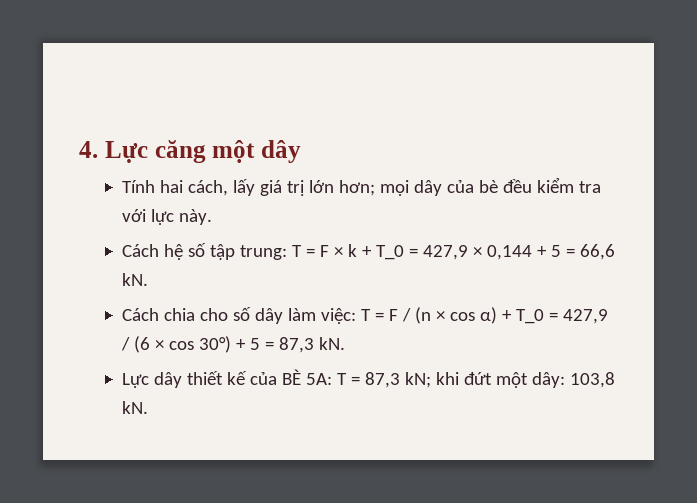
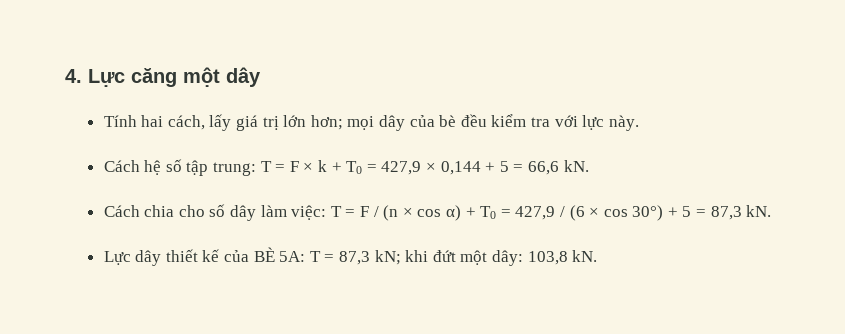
- Cách hệ số tập trung: T = F × k + T_0 = 427,9 × 0,144 + 5 = 66,6 kN.
+ Cách hệ số tập trung: T = F × k + T0 = 427,9 × 0,144 + 5 = 66,6 kN.
- Cách chia cho số dây làm việc: T = F / (n × cos α) + T_0 = 427,9 / (6 × cos 30°) + 5 = 87,3 kN.
+ Cách chia cho số dây làm việc: T = F / (n × cos α) + T0 = 427,9 / (6 × cos 30°) + 5 = 87,3 kN.

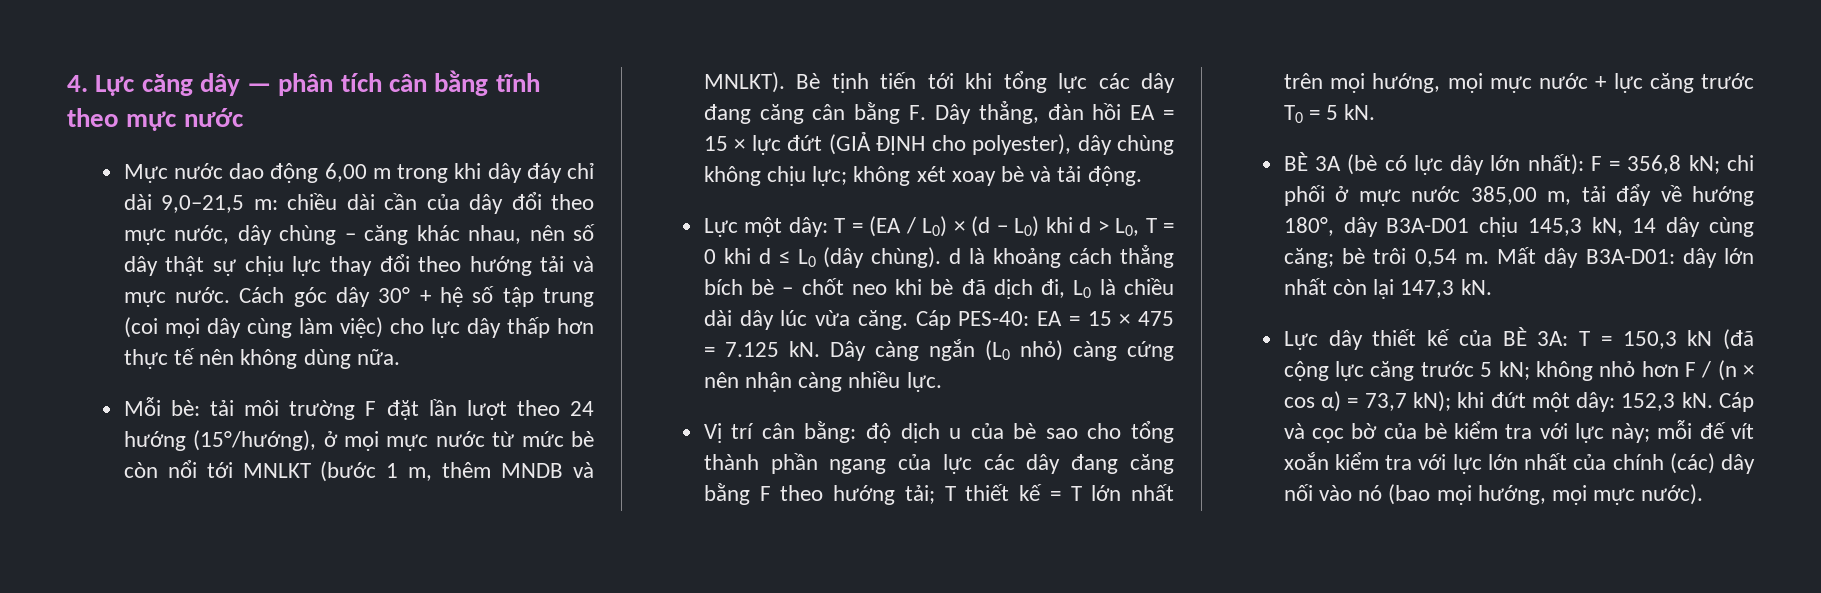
- 4. Lực căng một dây
- Tính hai cách, lấy giá trị lớn hơn; mọi dây của bè đều kiểm tra với lực này.
- Cách hệ số tập trung: T = F × k + T0 = 427,9 × 0,144 + 5 = 66,6 kN.
- Cách chia cho số dây làm việc: T = F / (n × cos α) + T0 = 427,9 / (6 × cos 30°) + 5 = 87,3 kN.
+ 4. Lực căng dây — phân tích cân bằng tĩnh theo mực nước
+ Mực nước dao động 6,00 m trong khi dây đáy chỉ dài 9,0–21,5 m: chiều dài cần của dây đổi theo mực nước, dây chùng – căng khác nhau, nên số dây thật sự chịu lực thay đổi theo hướng tải và mực nước. Cách góc dây 30° + hệ số tập trung (coi mọi dây cùng làm việc) cho lực dây thấp hơn thực tế nên không dùng nữa.
+ Mỗi bè: tải môi trường F đặt lần lượt theo 24 hướng (15°/hướng), ở mọi mực nước từ mức bè còn nổi tới MNLKT (bước 1 m, thêm MNDB và MNLKT). Bè tịnh tiến tới khi tổng lực các dây đang căng cân bằng F. Dây thẳng, đàn hồi EA = 15 × lực đứt (GIẢ ĐỊNH cho polyester), dây chùng không chịu lực; không xét xoay bè và tải động.
+ Lực một dây: T = (EA / L0) × (d − L0) khi d > L0, T = 0 khi d ≤ L0 (dây chùng). d là khoảng cách thẳng bích bè – chốt neo khi bè đã dịch đi, L0 là chiều dài dây lúc vừa căng. Cáp PES-40: EA = 15 × 475 = 7.125 kN. Dây càng ngắn (L0 nhỏ) càng cứng nên nhận càng nhiều lực.
+ Vị trí cân bằng: độ dịch u của bè sao cho tổng thành phần ngang của lực các dây đang căng bằng F theo hướng tải; T thiết kế = T lớn nhất trên mọi hướng, mọi mực nước + lực căng trước T0 = 5 kN.
+ BÈ 3A (bè có lực dây lớn nhất): F = 356,8 kN; chi phối ở mực nước 385,00 m, tải đẩy về hướng 180°, dây B3A-D01 chịu 145,3 kN, 14 dây cùng căng; bè trôi 0,54 m. Mất dây B3A-D01: dây lớn nhất còn lại 147,3 kN.
- Lực dây thiết kế của BÈ 5A: T = 87,3 kN; khi đứt một dây: 103,8 kN.
+ Lực dây thiết kế của BÈ 3A: T = 150,3 kN (đã cộng lực căng trước 5 kN; không nhỏ hơn F / (n × cos α) = 73,7 kN); khi đứt một dây: 152,3 kN. Cáp và cọc bờ của bè kiểm tra với lực này; mỗi đế vít xoắn kiểm tra với lực lớn nhất của chính (các) dây nối vào nó (bao mọi hướng, mọi mực nước).

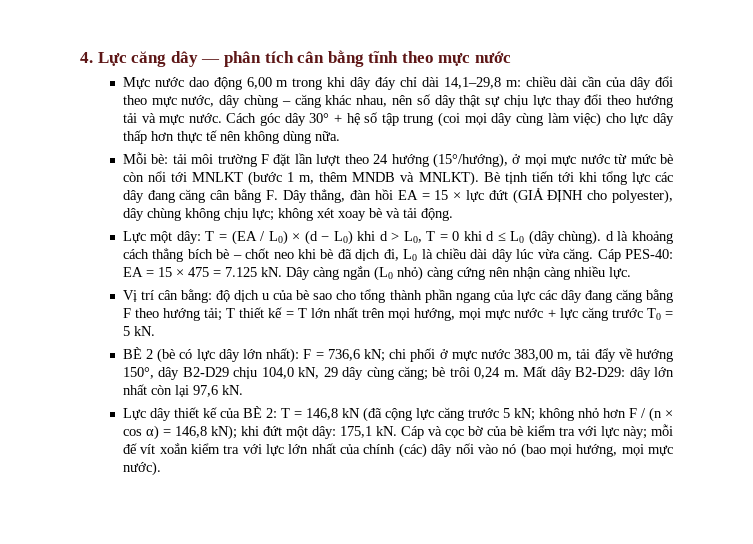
- Mực nước dao động 6,00 m trong khi dây đáy chỉ dài 9,0–21,5 m: chiều dài cần của dây đổi theo mực nước, dây chùng – căng khác nhau, nên số dây thật sự chịu lực thay đổi theo hướng tải và mực nước.
+ Mực nước dao động 6,00 m trong khi dây đáy chỉ dài 14,1–29,8 m: chiều dài cần của dây đổi theo mực nước, dây chùng – căng khác nhau, nên số dây thật sự chịu lực thay đổi theo hướng tải và mực nước.
- BÈ 3A (bè có lực dây lớn nhất): F = 356,8 kN; chi phối ở mực nước 385,00 m, tải đẩy về hướng 180°, dây B3A-D01 chịu 145,3 kN, 14 dây cùng căng; bè trôi 0,54 m.
+ BÈ 2 (bè có lực dây lớn nhất): F = 736,6 kN; chi phối ở mực nước 383,00 m, tải đẩy về hướng 150°, dây B2-D29 chịu 104,0 kN, 29 dây cùng căng; bè trôi 0,24 m.
- Mất dây B3A-D01: dây lớn nhất còn lại 147,3 kN.
+ Mất dây B2-D29: dây lớn nhất còn lại 97,6 kN.
- Lực dây thiết kế của BÈ 3A: T = 150,3 kN (đã cộng lực căng trước 5 kN; không nhỏ hơn F / (n × cos α) = 73,7 kN); khi đứt một dây: 152,3 kN.
+ Lực dây thiết kế của BÈ 2: T = 146,8 kN (đã cộng lực căng trước 5 kN; không nhỏ hơn F / (n × cos α) = 146,8 kN); khi đứt một dây: 175,1 kN.

